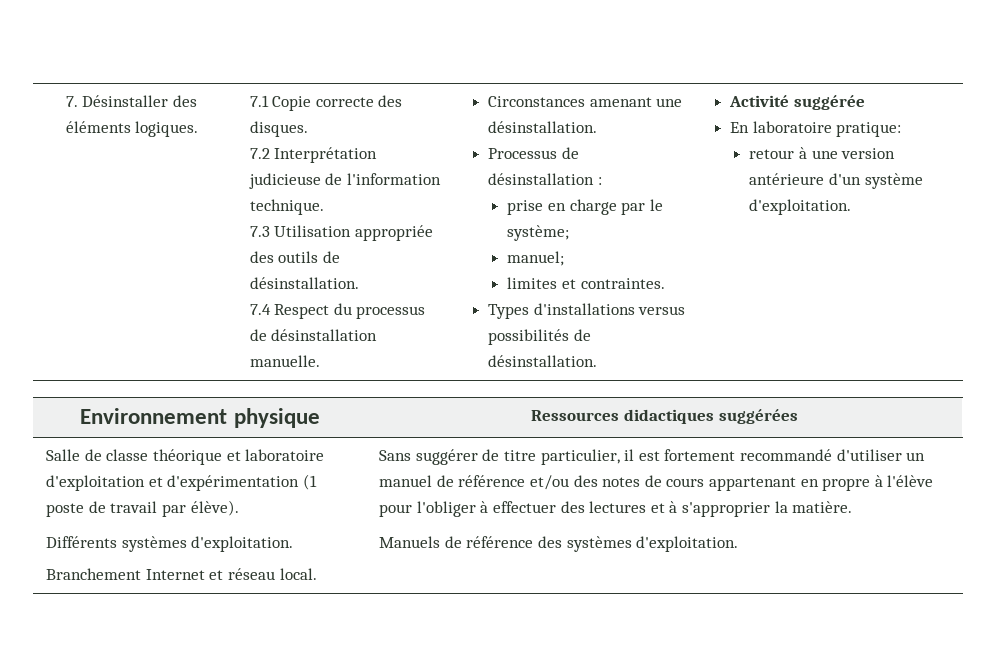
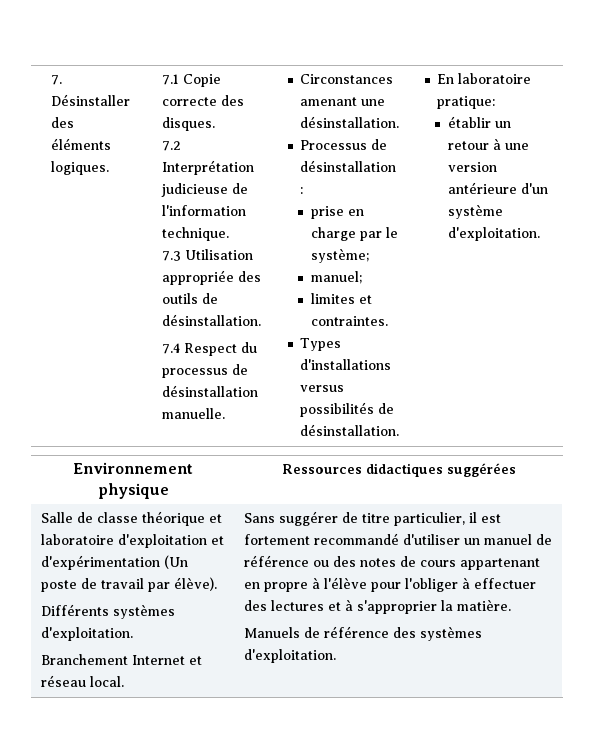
- Activité suggérée
- retour à une version antérieure d'un système d'exploitation.
+ établir un retour à une version antérieure d'un système d'exploitation.
- Salle de classe théorique et laboratoire d'exploitation et d'expérimentation (1 poste de travail par élève).
+ Salle de classe théorique et laboratoire d'exploitation et d'expérimentation (Un poste de travail par élève).
- Sans suggérer de titre particulier, il est fortement recommandé d'utiliser un manuel de référence et/ou des notes de cours appartenant en propre à l'élève pour l'obliger à effectuer des lectures et à s'approprier la matière.
+ Sans suggérer de titre particulier, il est fortement recommandé d'utiliser un manuel de référence ou des notes de cours appartenant en propre à l'élève pour l'obliger à effectuer des lectures et à s'approprier la matière.

